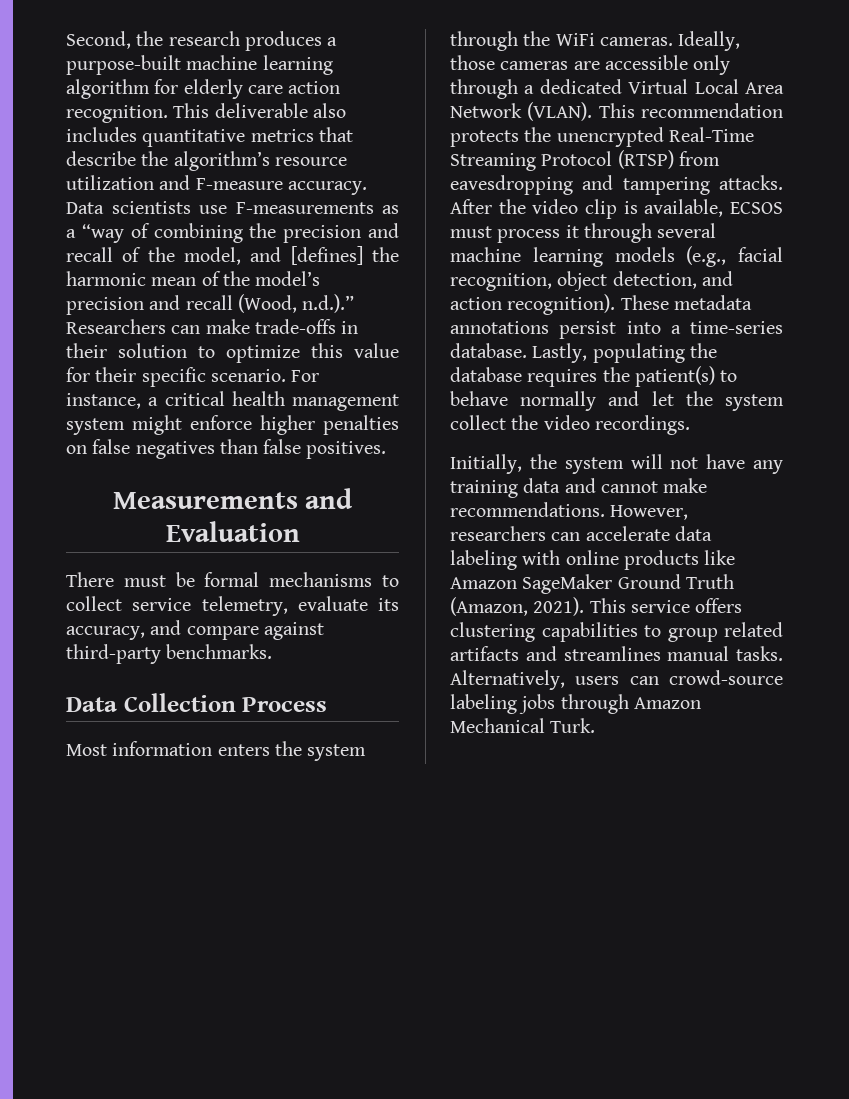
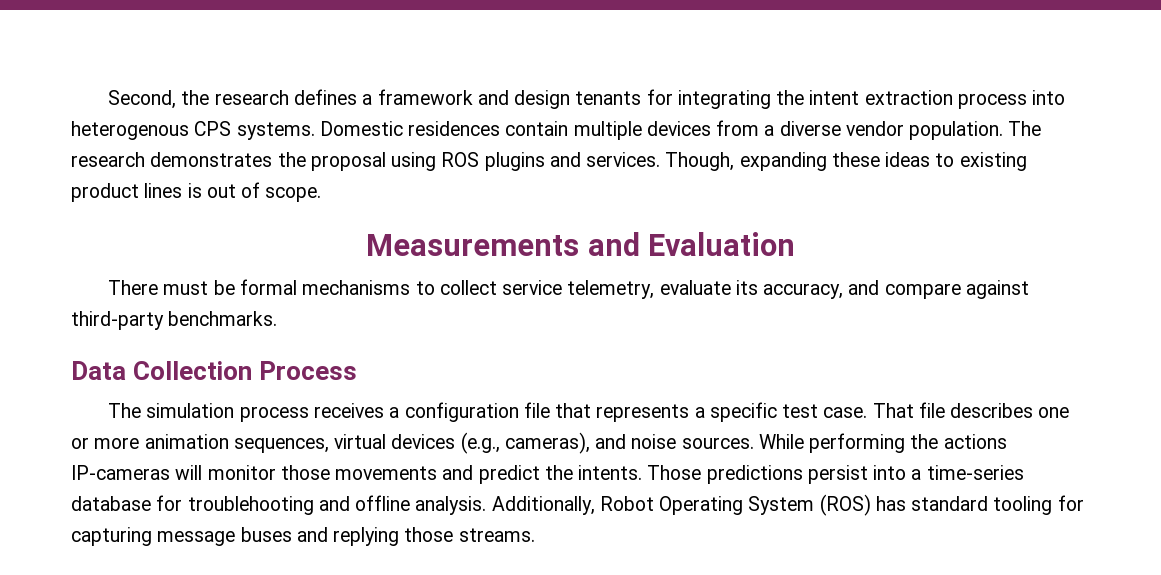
- Second, the research produces a purpose-built machine learning algorithm for elderly care action recognition. This deliverable also includes quantitative metrics that describe the algorithm’s resource utilization and F-measure accuracy. Data scientists use F-measurements as a “way of combining the precision and recall of the model, and [defines] the harmonic mean of the model’s precision and recall (Wood, n.d.).” Researchers can make trade-offs in their solution to optimize this value for their specific scenario. For instance, a critical health management system might enforce higher penalties on false negatives than false positives.
+ Second, the research defines a framework and design tenants for integrating the intent extraction process into heterogenous CPS systems. Domestic residences contain multiple devices from a diverse vendor population. The research demonstrates the proposal using ROS plugins and services. Though, expanding these ideas to existing product lines is out of scope.
- Most information enters the system through the WiFi cameras. Ideally, those cameras are accessible only through a dedicated Virtual Local Area Network (VLAN). This recommendation protects the unencrypted Real-Time Streaming Protocol (RTSP) from eavesdropping and tampering attacks. After the video clip is available, ECSOS must process it through several machine learning models (e.g., facial recognition, object detection, and action recognition). These metadata annotations persist into a time-series database. Lastly, populating the database requires the patient(s) to behave normally and let the system collect the video recordings.
- Initially, the system will not have any training data and cannot make recommendations. However, researchers can accelerate data labeling with online products like Amazon SageMaker Ground Truth (Amazon, 2021). This service offers clustering capabilities to group related artifacts and streamlines manual tasks. Alternatively, users can crowd-source labeling jobs through Amazon Mechanical Turk.
+ The simulation process receives a configuration file that represents a specific test case. That file describes one or more animation sequences, virtual devices (e.g., cameras), and noise sources. While performing the actions IP-cameras will monitor those movements and predict the intents. Those predictions persist into a time-series database for troublehooting and offline analysis. Additionally, Robot Operating System (ROS) has standard tooling for capturing message buses and replying those streams.

